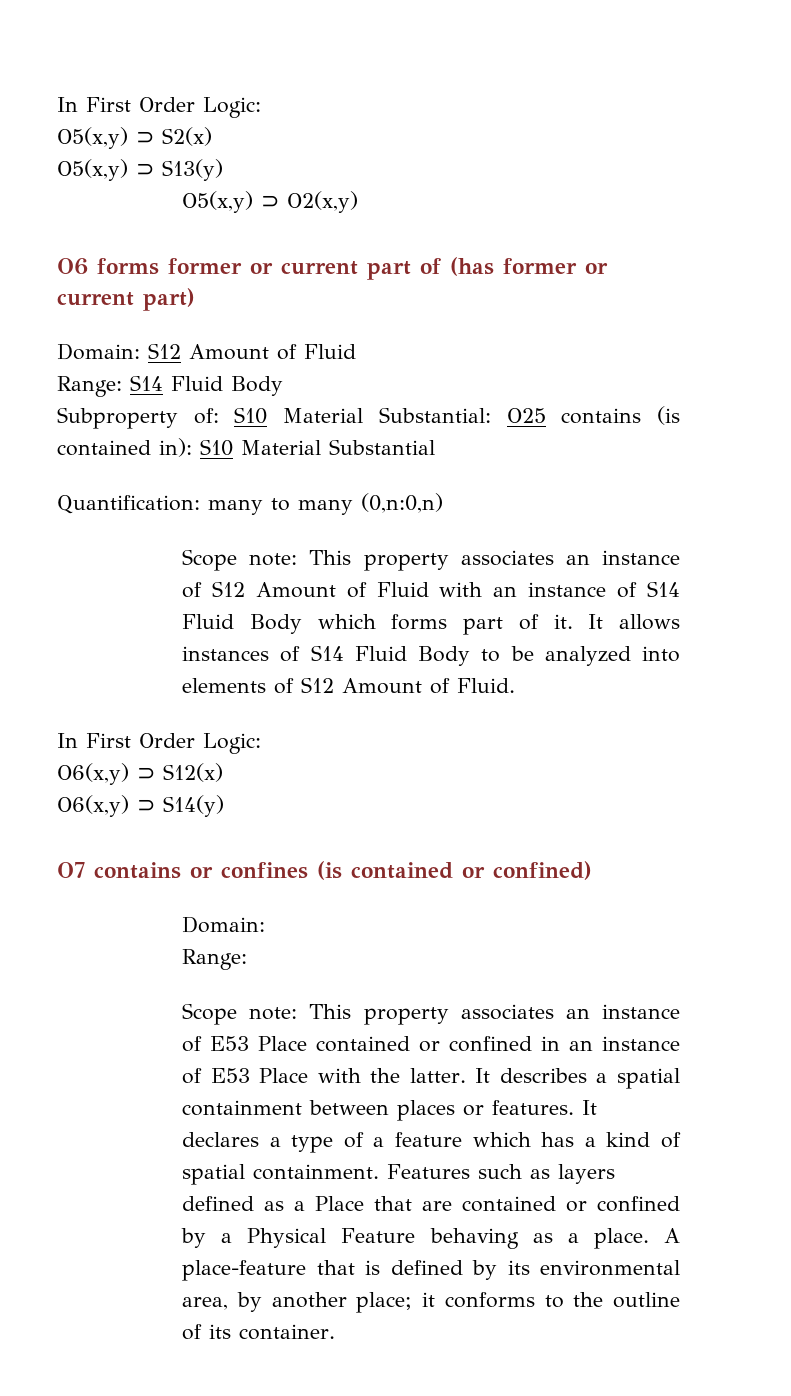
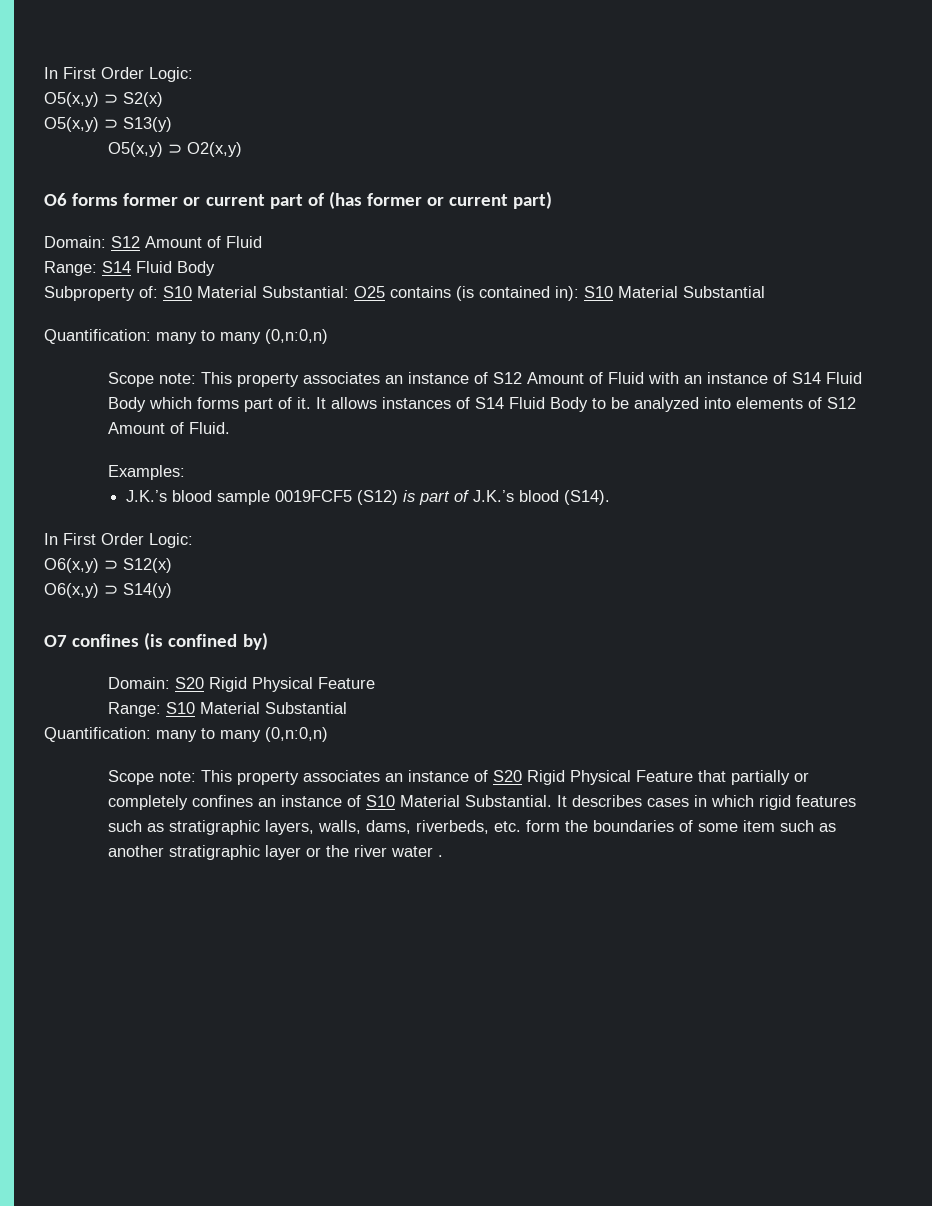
+ Examples:
+ J.K.’s blood sample 0019FCF5 (S12) is part of J.K.’s blood (S14).
- O7 contains or confines (is contained or confined)
- Domain:
- Range:
- Scope note: This property associates an instance of E53 Place contained or confined in an instance of E53 Place with the latter. It describes a spatial containment between places or features. It declares a type of a feature which has a kind of spatial containment. Features such as layers defined as a Place that are contained or confined by a Physical Feature behaving as a place. A place-feature that is defined by its environmental area, by another place; it conforms to the outline of its container.
+ O7 confines (is confined by)
+ Domain: S20 Rigid Physical Feature
+ Range: S10 Material Substantial
+ Quantification: many to many (0,n:0,n)
+ Scope note: This property associates an instance of S20 Rigid Physical Feature that partially or completely confines an instance of S10 Material Substantial. It describes cases in which rigid features such as stratigraphic layers, walls, dams, riverbeds, etc. form the boundaries of some item such as another stratigraphic layer or the river water .

